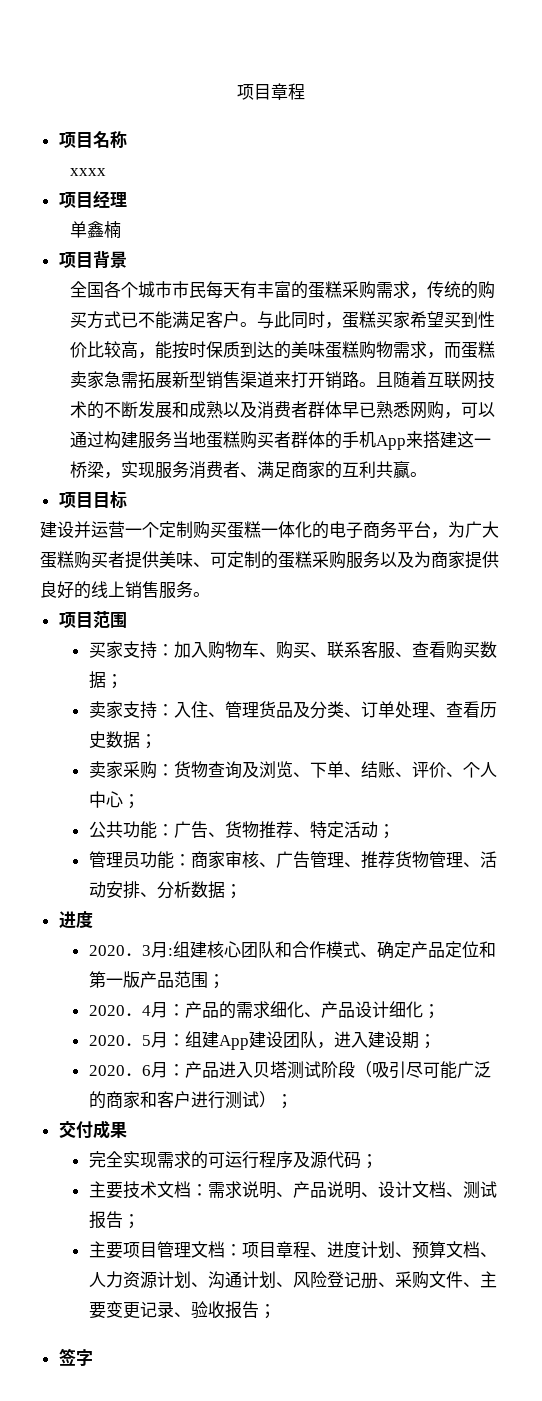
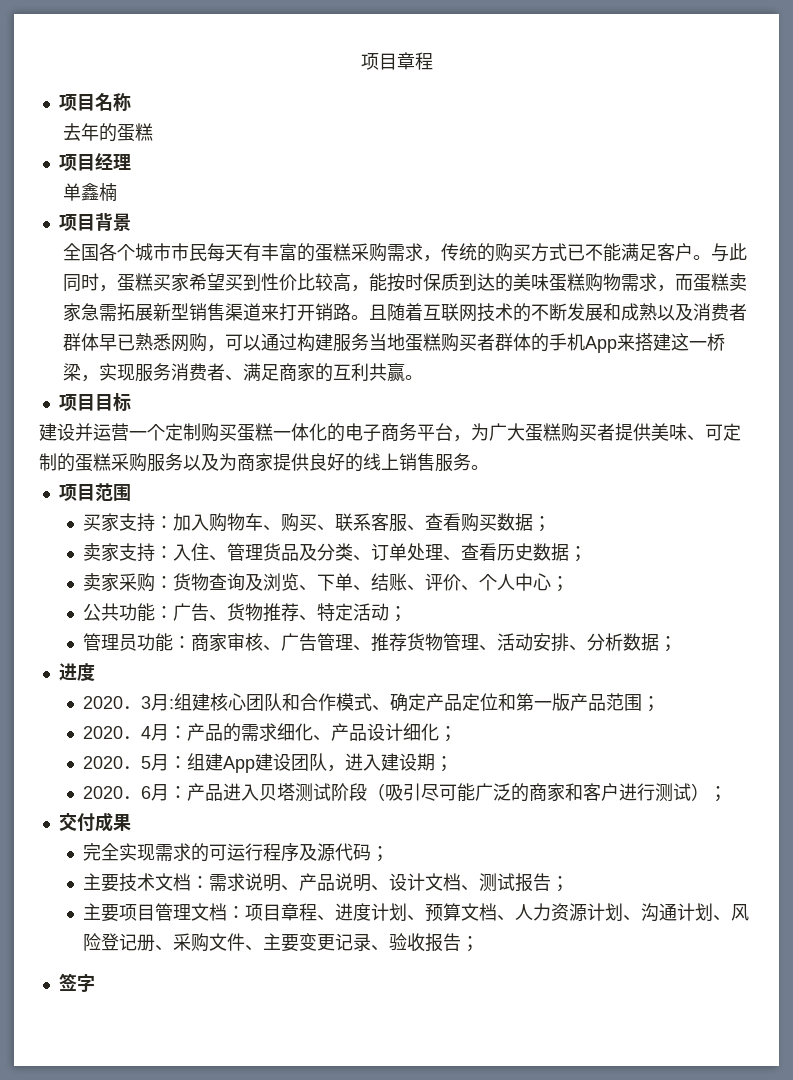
- xxxx
+ 去年的蛋糕

